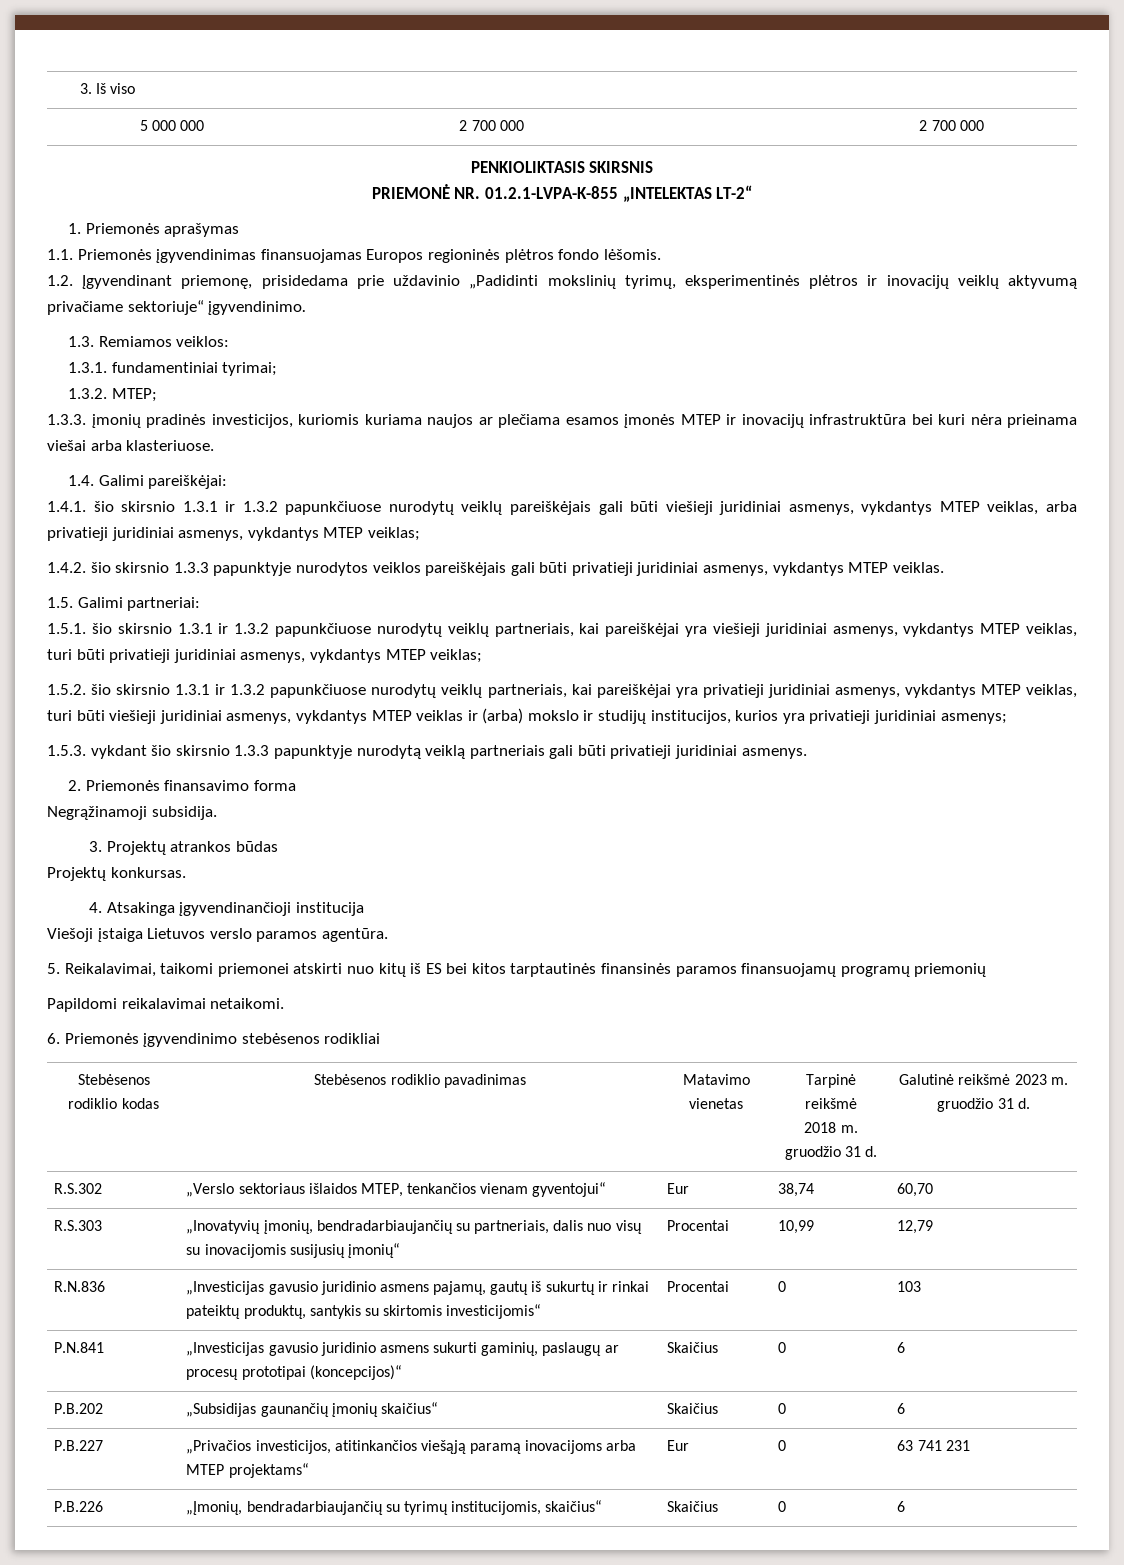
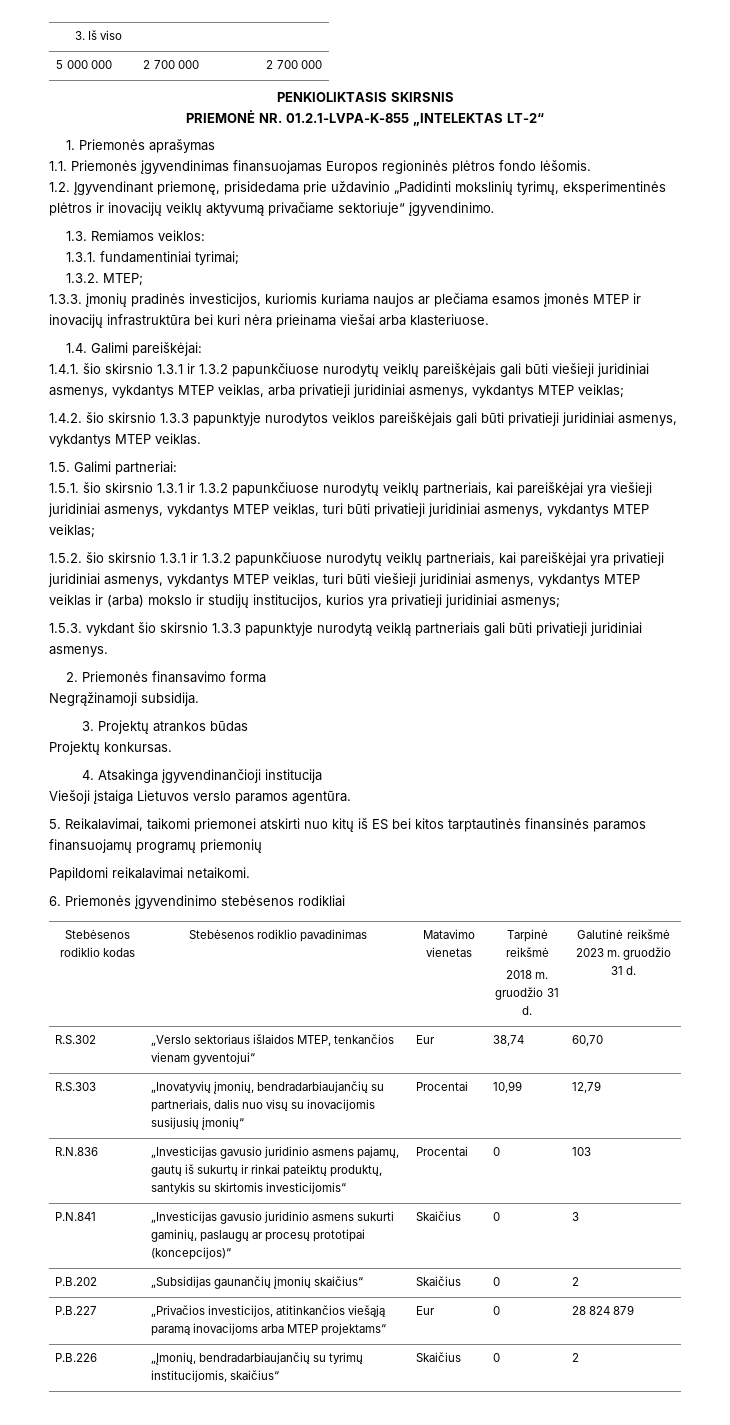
- P.N.841 | „Investicijas gavusio juridinio asmens sukurti gaminių, paslaugų ar procesų prototipai (koncepcijos)“ | Skaičius | 0 | 6
+ P.N.841 | „Investicijas gavusio juridinio asmens sukurti gaminių, paslaugų ar procesų prototipai (koncepcijos)“ | Skaičius | 0 | 3
- P.B.202 | „Subsidijas gaunančių įmonių skaičius“ | Skaičius | 0 | 6
+ P.B.202 | „Subsidijas gaunančių įmonių skaičius“ | Skaičius | 0 | 2
- P.B.227 | „Privačios investicijos, atitinkančios viešąją paramą inovacijoms arba MTEP projektams“ | Eur | 0 | 63 741 231
+ P.B.227 | „Privačios investicijos, atitinkančios viešąją paramą inovacijoms arba MTEP projektams“ | Eur | 0 | 28 824 879
- P.B.226 | „Įmonių, bendradarbiaujančių su tyrimų institucijomis, skaičius“ | Skaičius | 0 | 6
+ P.B.226 | „Įmonių, bendradarbiaujančių su tyrimų institucijomis, skaičius“ | Skaičius | 0 | 2

